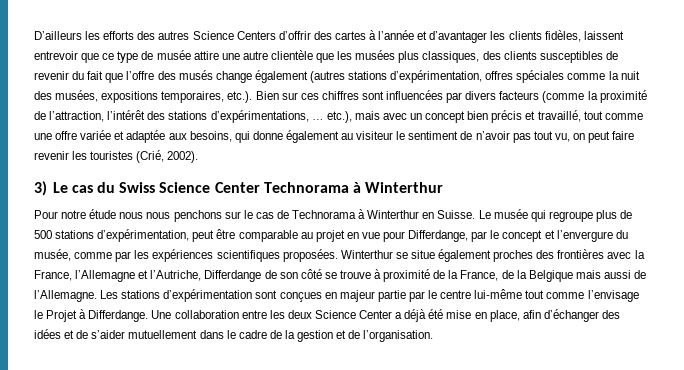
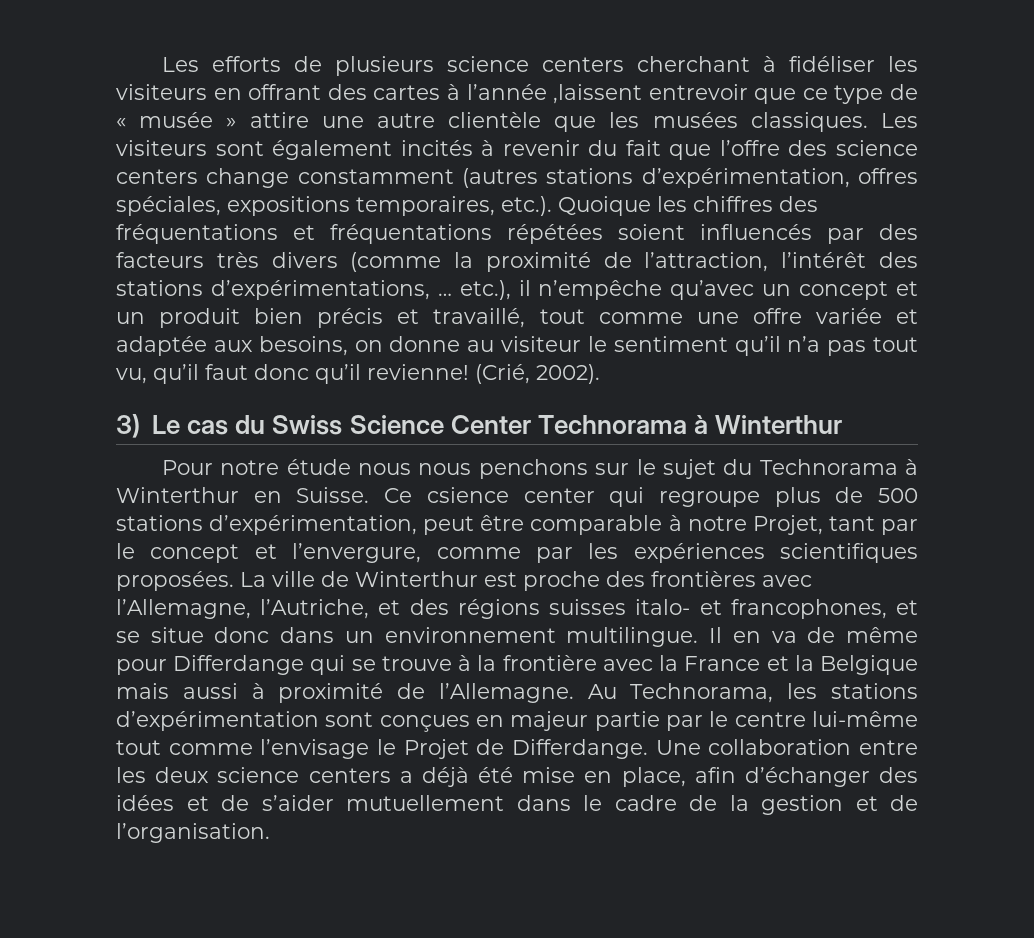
- D’ailleurs les efforts des autres Science Centers d’offrir des cartes à l’année et d’avantager les clients fidèles, laissent entrevoir que ce type de musée attire une autre clientèle que les musées plus classiques, des clients susceptibles de revenir du fait que l’offre des musés change également (autres stations d’expérimentation, offres spéciales comme la nuit des musées, expositions temporaires, etc.). Bien sur ces chiffres sont influencées par divers facteurs (comme la proximité de l’attraction, l’intérêt des stations d’expérimentations, … etc.), mais avec un concept bien précis et travaillé, tout comme une offre variée et adaptée aux besoins, qui donne également au visiteur le sentiment de n’avoir pas tout vu, on peut faire revenir les touristes (Crié, 2002).
+ Les efforts de plusieurs science centers cherchant à fidéliser les visiteurs en offrant des cartes à l’année ,laissent entrevoir que ce type de « musée » attire une autre clientèle que les musées classiques. Les visiteurs sont également incités à revenir du fait que l’offre des science centers change constamment (autres stations d’expérimentation, offres spéciales, expositions temporaires, etc.). Quoique les chiffres des fréquentations et fréquentations répétées soient influencés par des facteurs très divers (comme la proximité de l’attraction, l’intérêt des stations d’expérimentations, … etc.), il n’empêche qu’avec un concept et un produit bien précis et travaillé, tout comme une offre variée et adaptée aux besoins, on donne au visiteur le sentiment qu’il n’a pas tout vu, qu’il faut donc qu’il revienne! (Crié, 2002).
- Pour notre étude nous nous penchons sur le cas de Technorama à Winterthur en Suisse.
+ Pour notre étude nous nous penchons sur le sujet du Technorama à Winterthur en Suisse.
- Le musée qui regroupe plus de 500 stations d’expérimentation, peut être comparable au projet en vue pour Differdange, par le concept et l’envergure du musée, comme par les expériences scientifiques proposées.
+ Ce csience center qui regroupe plus de 500 stations d’expérimentation, peut être comparable à notre Projet, tant par le concept et l’envergure, comme par les expériences scientifiques proposées.
- Winterthur se situe également proches des frontières avec la France, l’Allemagne et l’Autriche, Differdange de son côté se trouve à proximité de la France, de la Belgique mais aussi de l’Allemagne. Les stations d’expérimentation sont conçues en majeur partie par le centre lui-même tout comme l’envisage le Projet à Differdange.
+ La ville de Winterthur est proche des frontières avec l’Allemagne, l’Autriche, et des régions suisses italo- et francophones, et se situe donc dans un environnement multilingue. Il en va de même pour Differdange qui se trouve à la frontière avec la France et la Belgique mais aussi à proximité de l’Allemagne. Au Technorama, les stations d’expérimentation sont conçues en majeur partie par le centre lui-même tout comme l’envisage le Projet de Differdange.
- Une collaboration entre les deux Science Center a déjà été mise en place, afin d’échanger des idées et de s’aider mutuellement dans le cadre de la gestion et de l’organisation.
+ Une collaboration entre les deux science centers a déjà été mise en place, afin d’échanger des idées et de s’aider mutuellement dans le cadre de la gestion et de l’organisation.

